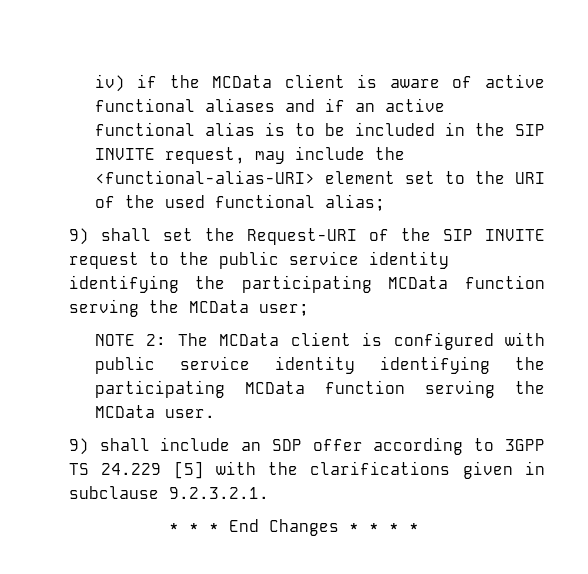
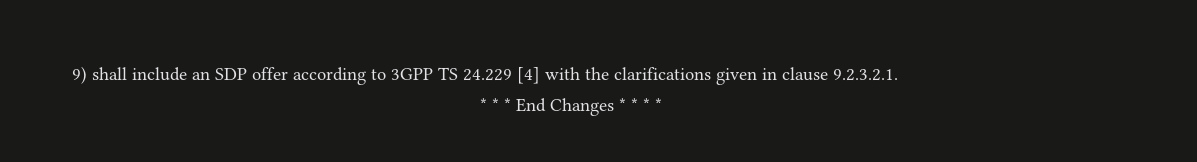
- iv) if the MCData client is aware of active functional aliases and if an active functional alias is to be included in the SIP INVITE request, may include the <functional-alias-URI> element set to the URI of the used functional alias;
- 9) shall set the Request-URI of the SIP INVITE request to the public service identity identifying the participating MCData function serving the MCData user;
- NOTE 2: The MCData client is configured with public service identity identifying the participating MCData function serving the MCData user.
- 9) shall include an SDP offer according to 3GPP TS 24.229 [5] with the clarifications given in subclause 9.2.3.2.1.
+ 9) shall include an SDP offer according to 3GPP TS 24.229 [4] with the clarifications given in clause 9.2.3.2.1.

